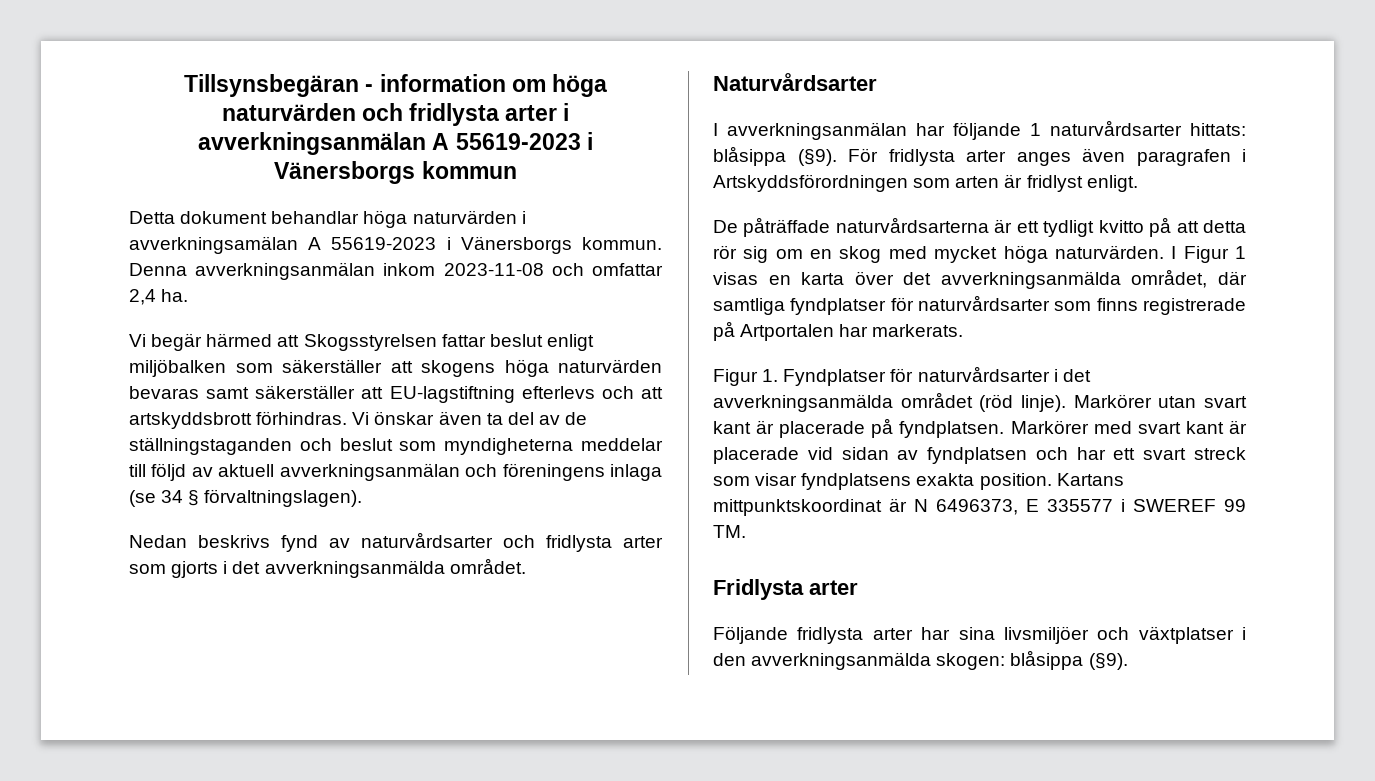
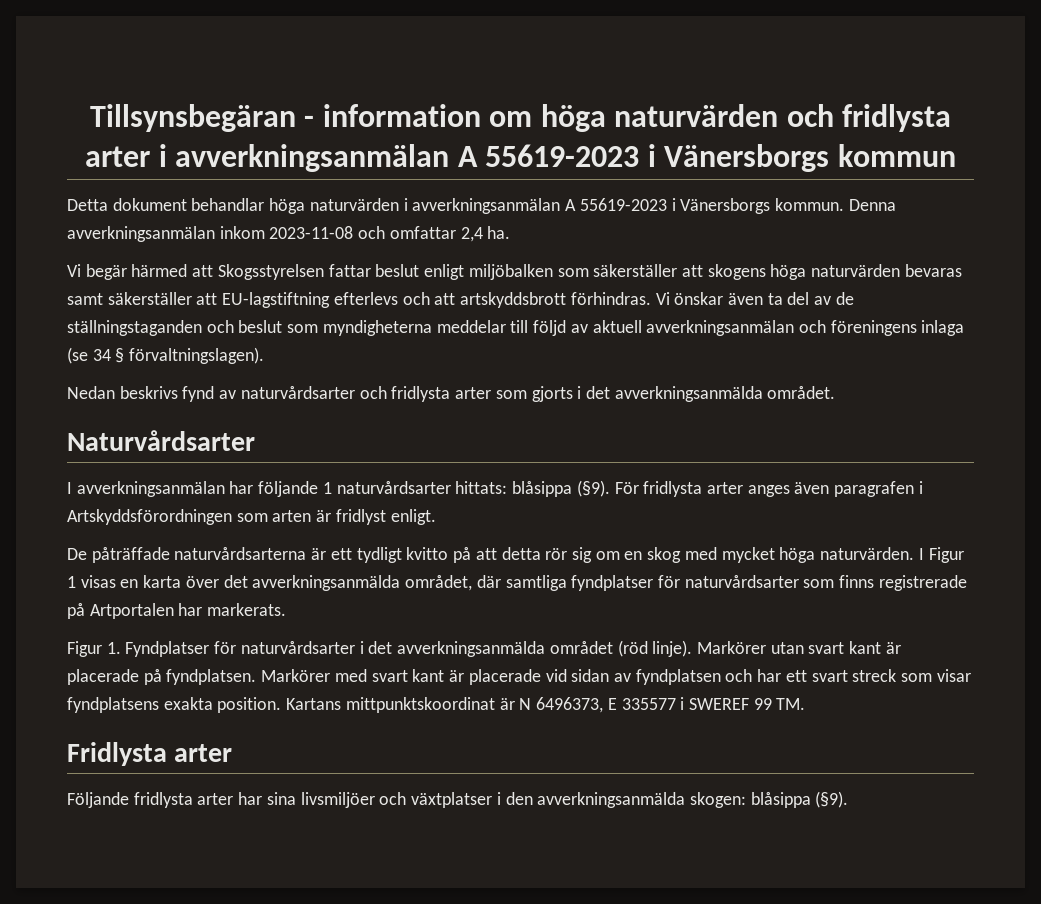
- Detta dokument behandlar höga naturvärden i avverkningsamälan A 55619-2023 i Vänersborgs kommun.
+ Detta dokument behandlar höga naturvärden i avverkningsanmälan A 55619-2023 i Vänersborgs kommun.

